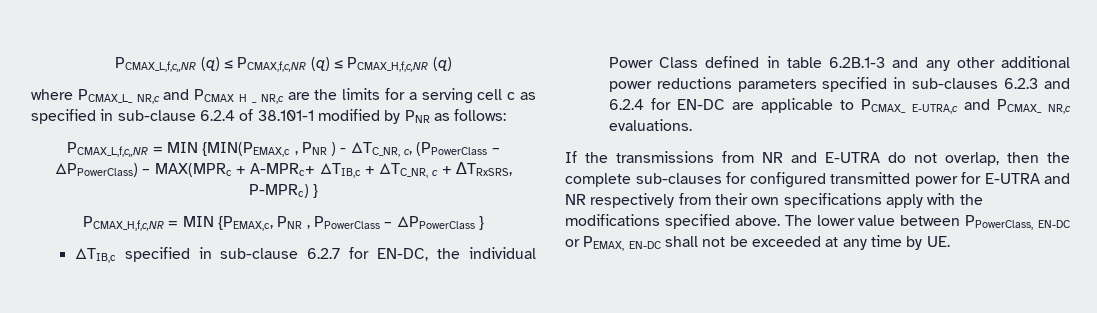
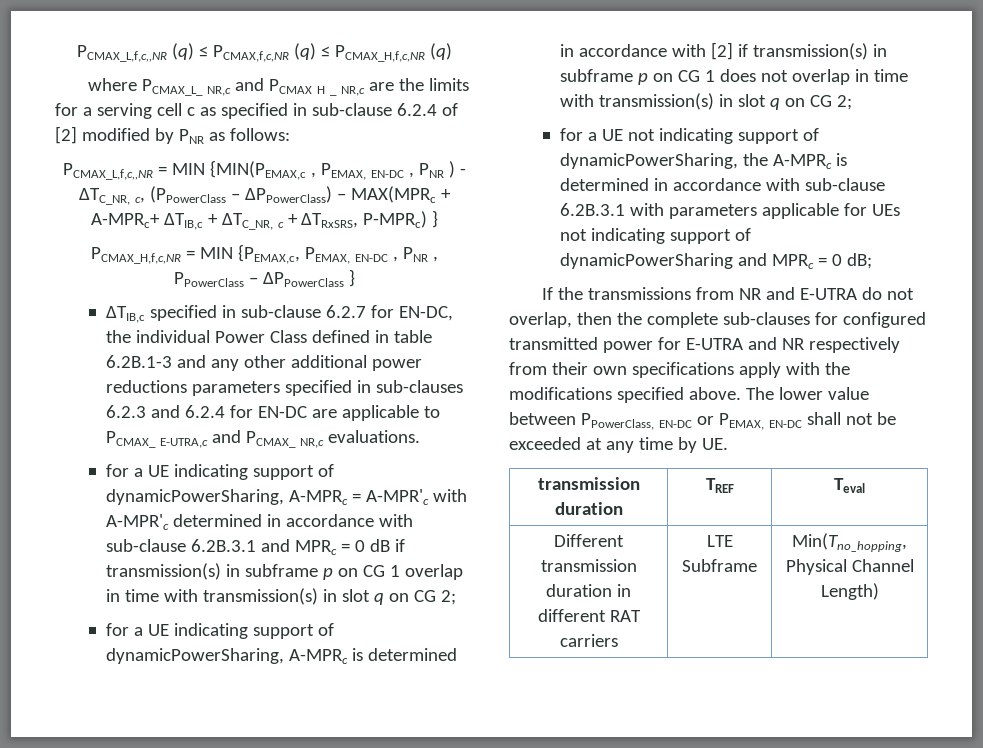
- where PCMAX_L_ NR,c and PCMAX H _ NR,c are the limits for a serving cell c as specified in sub-clause 6.2.4 of 38.101-1 modified by PNR as follows:
+ where PCMAX_L_ NR,c and PCMAX H _ NR,c are the limits for a serving cell c as specified in sub-clause 6.2.4 of [2] modified by PNR as follows:
- PCMAX_L,f,c,,NR = MIN {MIN(PEMAX,c , PNR ) - ΔTC_NR, c, (PPowerClass – ΔPPowerClass) – MAX(MPRc + A-MPRc+ ΔTIB,c + ΔTC_NR, c + ∆TRxSRS, P-MPRc) }
+ PCMAX_L,f,c,,NR = MIN {MIN(PEMAX,c , PEMAX, EN-DC , PNR ) - ΔTC_NR, c, (PPowerClass – ΔPPowerClass) – MAX(MPRc + A-MPRc+ ΔTIB,c + ΔTC_NR, c + ∆TRxSRS, P-MPRc) }
- PCMAX_H,f,c,NR = MIN {PEMAX,c, PNR , PPowerClass – ΔPPowerClass }
+ PCMAX_H,f,c,NR = MIN {PEMAX,c, PEMAX, EN-DC , PNR , PPowerClass – ΔPPowerClass }
+ for a UE indicating support of dynamicPowerSharing, A-MPRc = A-MPR'c with A-MPR'c determined in accordance with sub-clause 6.2B.3.1 and MPRc = 0 dB if transmission(s) in subframe p on CG 1 overlap in time with transmission(s) in slot q on CG 2;
+ for a UE indicating support of dynamicPowerSharing, A-MPRc is determined in accordance with [2] if transmission(s) in subframe p on CG 1 does not overlap in time with transmission(s) in slot q on CG 2;
+ for a UE not indicating support of dynamicPowerSharing, the A-MPRc is determined in accordance with sub-clause 6.2B.3.1 with parameters applicable for UEs not indicating support of dynamicPowerSharing and MPRc = 0 dB;
+ transmission duration | TREF | Teval
+ Different transmission duration in different RAT carriers | LTE Subframe | Min(Tno_hopping, Physical Channel Length)

